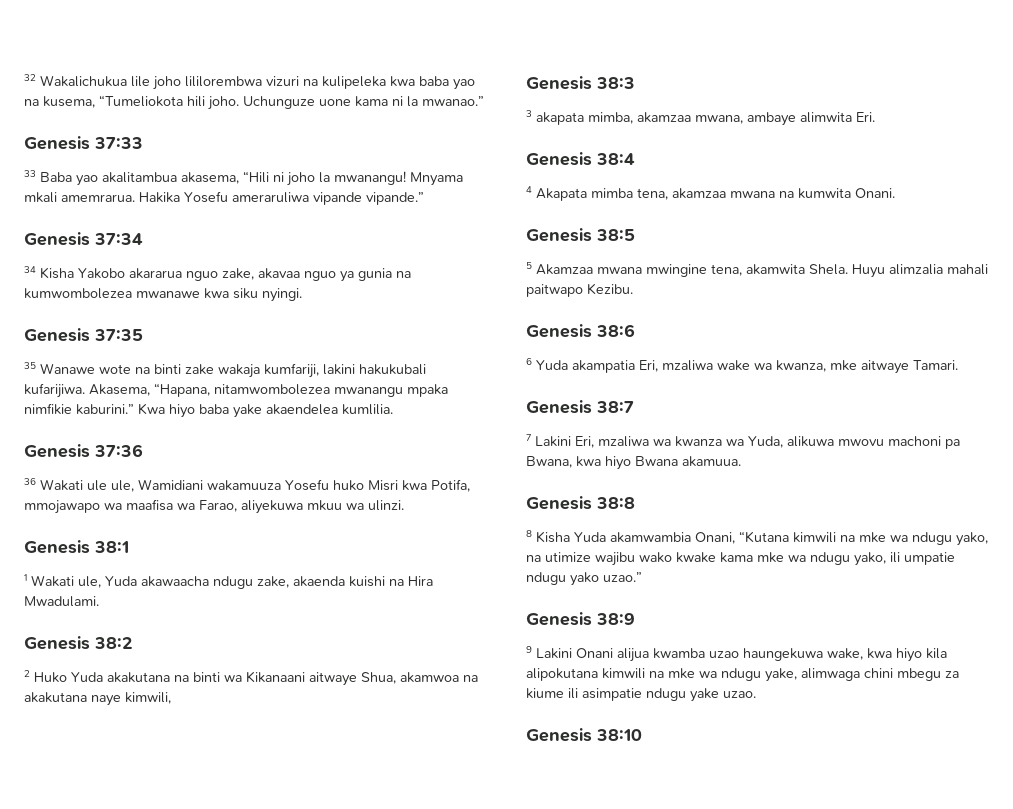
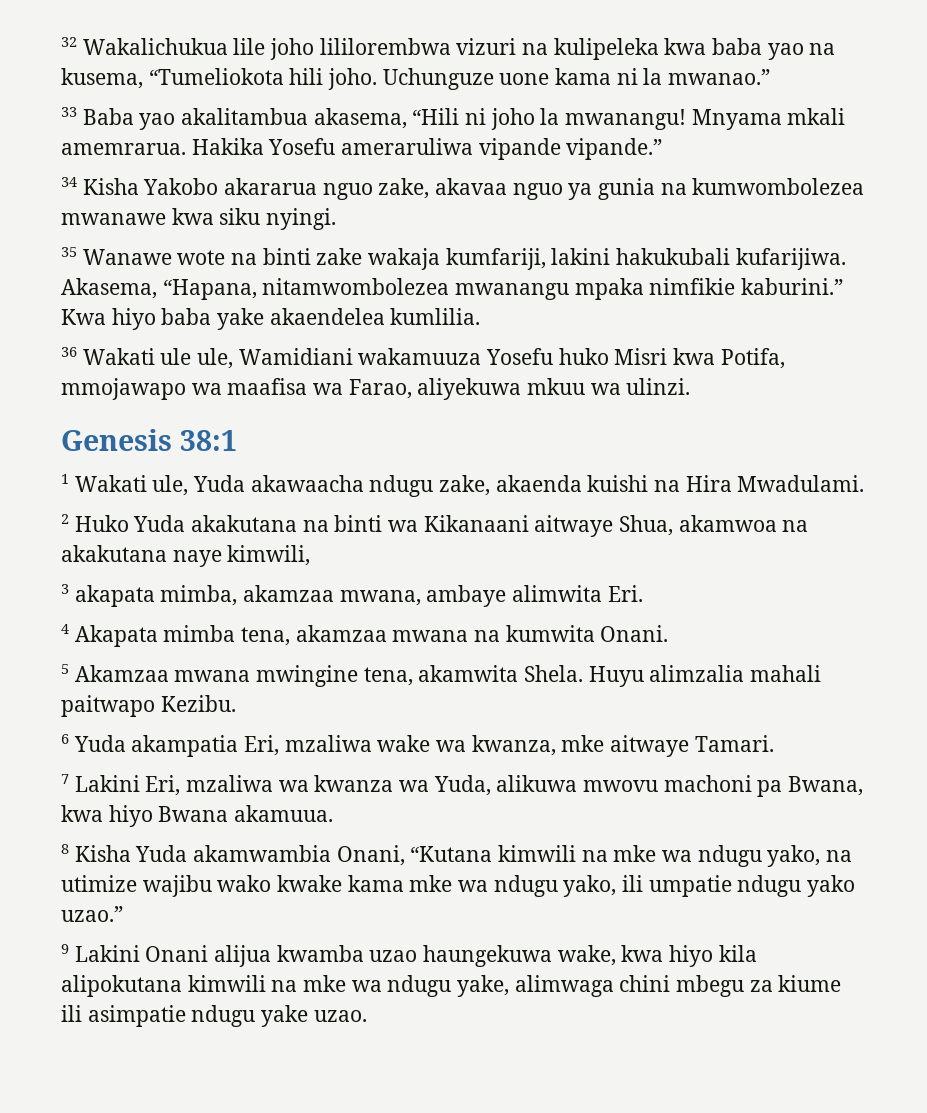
- Genesis 37:33
- Genesis 37:34
- Genesis 37:35
- Genesis 37:36
- Genesis 38:2
- Genesis 38:3
- Genesis 38:4
- Genesis 38:5
- Genesis 38:6
- Genesis 38:7
- Genesis 38:8
- Genesis 38:9
- Genesis 38:10

